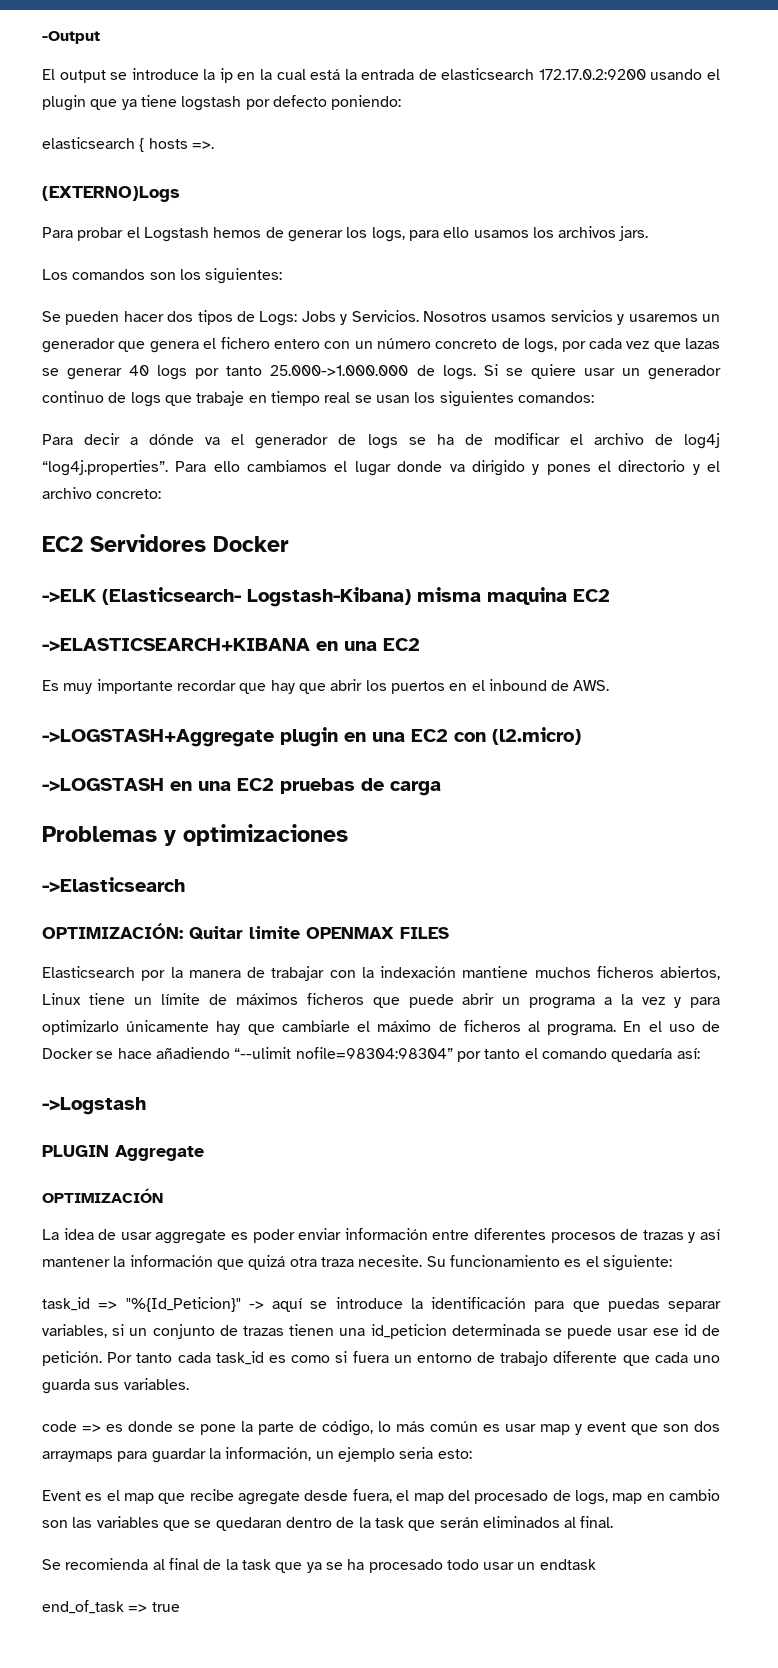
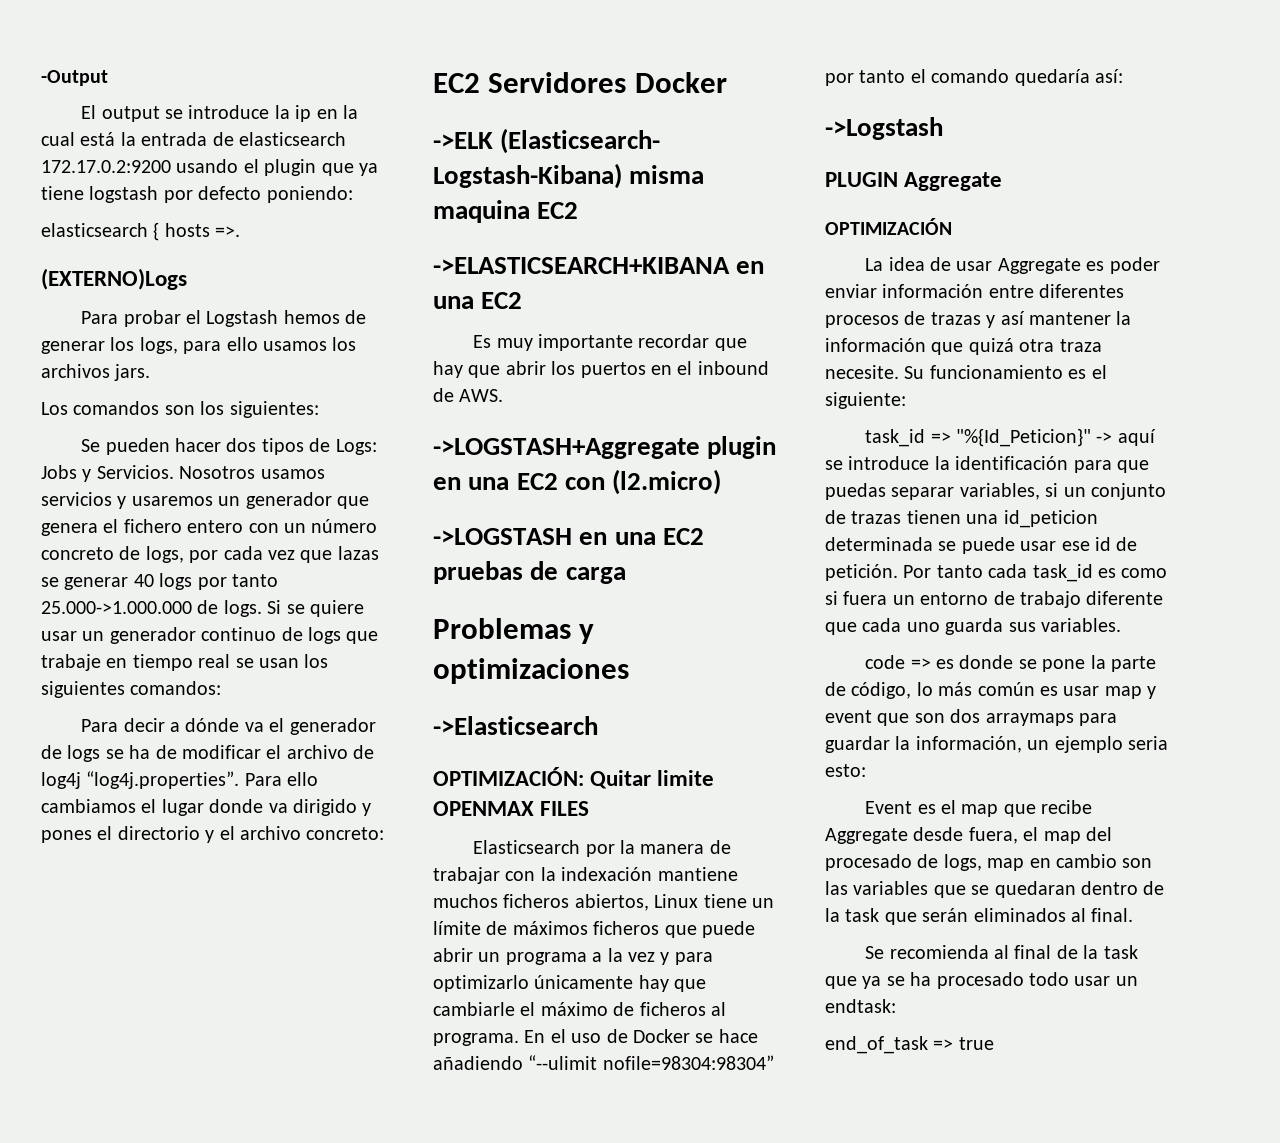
- La idea de usar aggregate es poder enviar información entre diferentes procesos de trazas y así mantener la información que quizá otra traza necesite.
+ La idea de usar Aggregate es poder enviar información entre diferentes procesos de trazas y así mantener la información que quizá otra traza necesite.
- Event es el map que recibe agregate desde fuera, el map del procesado de logs, map en cambio son las variables que se quedaran dentro de la task que serán eliminados al final.
+ Event es el map que recibe Aggregate desde fuera, el map del procesado de logs, map en cambio son las variables que se quedaran dentro de la task que serán eliminados al final.
- Se recomienda al final de la task que ya se ha procesado todo usar un endtask
+ Se recomienda al final de la task que ya se ha procesado todo usar un endtask:

